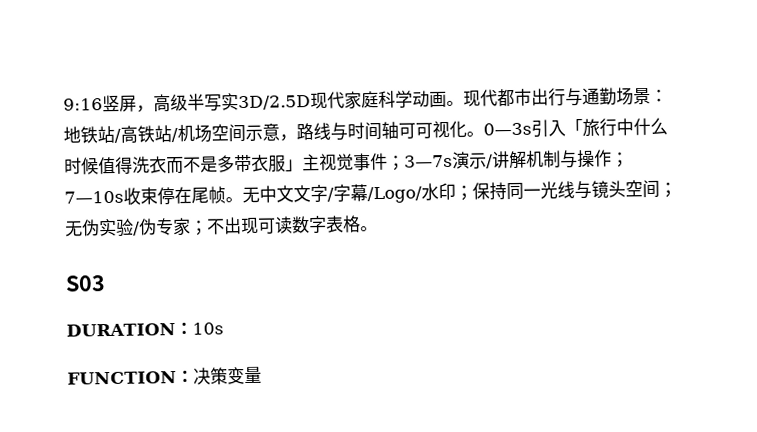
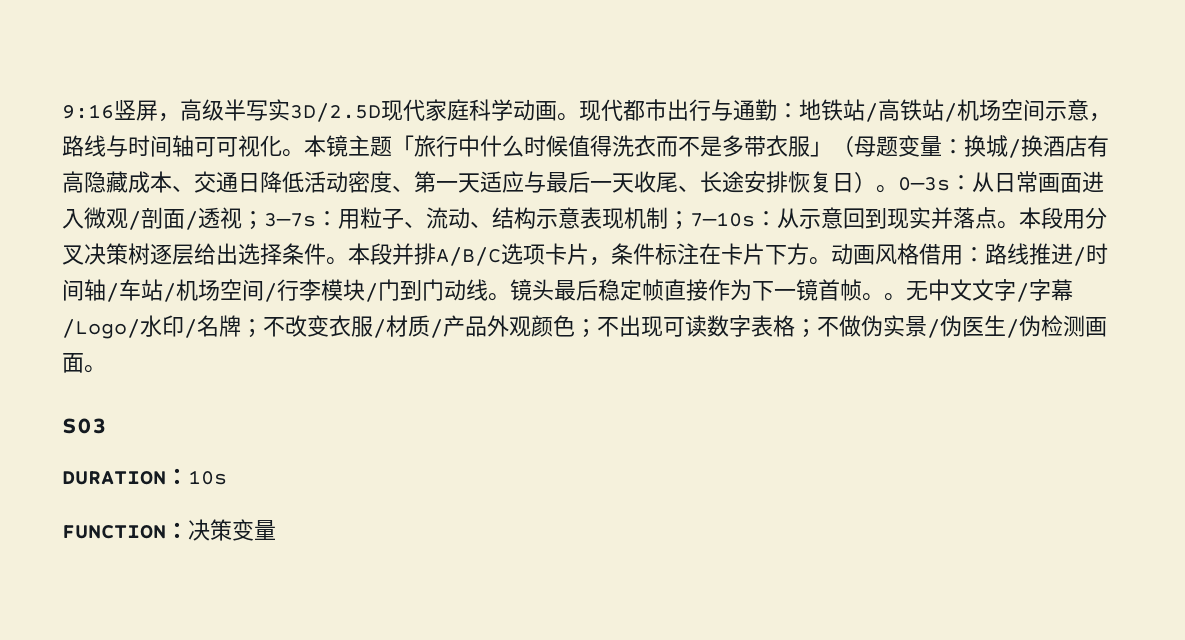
- 现代都市出行与通勤场景：地铁站/高铁站/机场空间示意，路线与时间轴可可视化。
+ 现代都市出行与通勤：地铁站/高铁站/机场空间示意，路线与时间轴可可视化。
- 0—3s引入「旅行中什么时候值得洗衣而不是多带衣服」主视觉事件；3—7s演示/讲解机制与操作；7—10s收束停在尾帧。
+ 本镜主题「旅行中什么时候值得洗衣而不是多带衣服」（母题变量：换城/换酒店有高隐藏成本、交通日降低活动密度、第一天适应与最后一天收尾、长途安排恢复日）。0—3s：从日常画面进入微观/剖面/透视；3—7s：用粒子、流动、结构示意表现机制；7—10s：从示意回到现实并落点。本段用分叉决策树逐层给出选择条件。本段并排A/B/C选项卡片，条件标注在卡片下方。动画风格借用：路线推进/时间轴/车站/机场空间/行李模块/门到门动线。镜头最后稳定帧直接作为下一镜首帧。。
- 无中文文字/字幕/Logo/水印；保持同一光线与镜头空间；无伪实验/伪专家；不出现可读数字表格。
+ 无中文文字/字幕/Logo/水印/名牌；不改变衣服/材质/产品外观颜色；不出现可读数字表格；不做伪实景/伪医生/伪检测画面。

